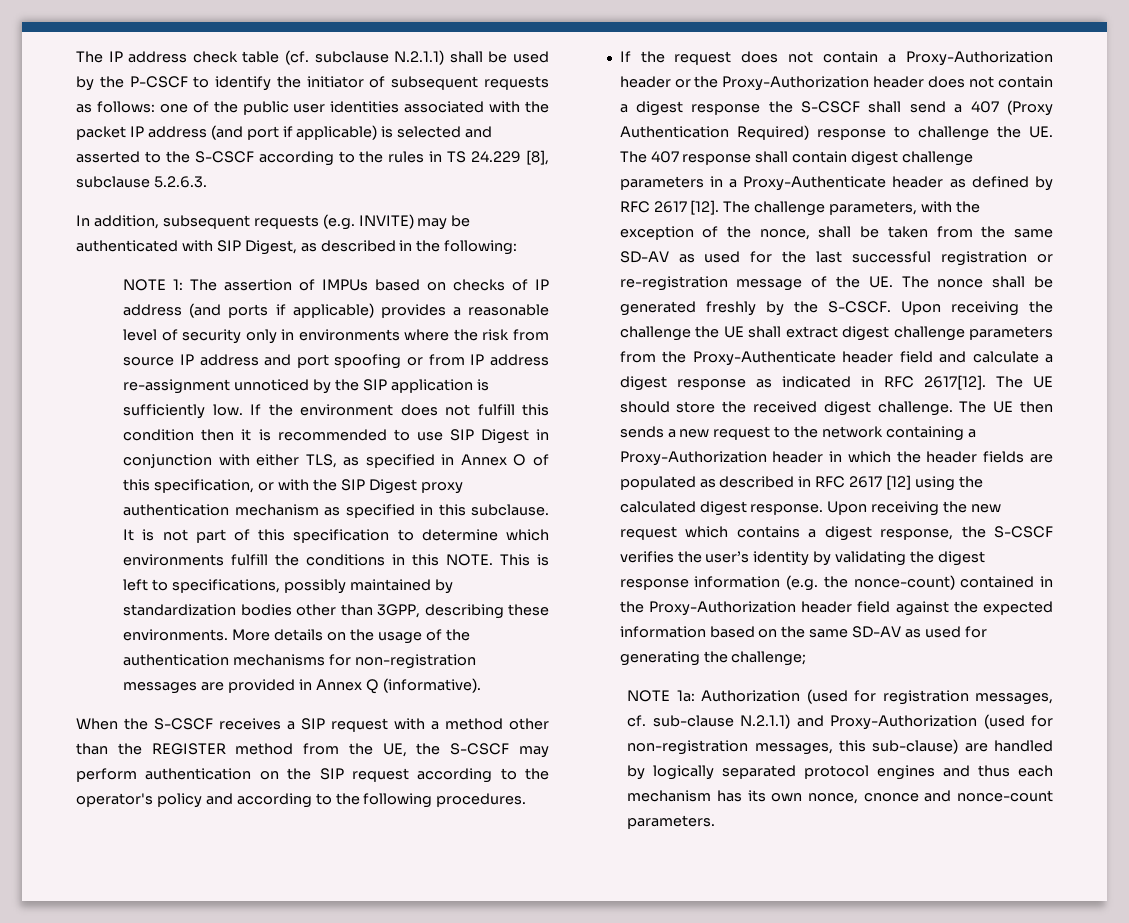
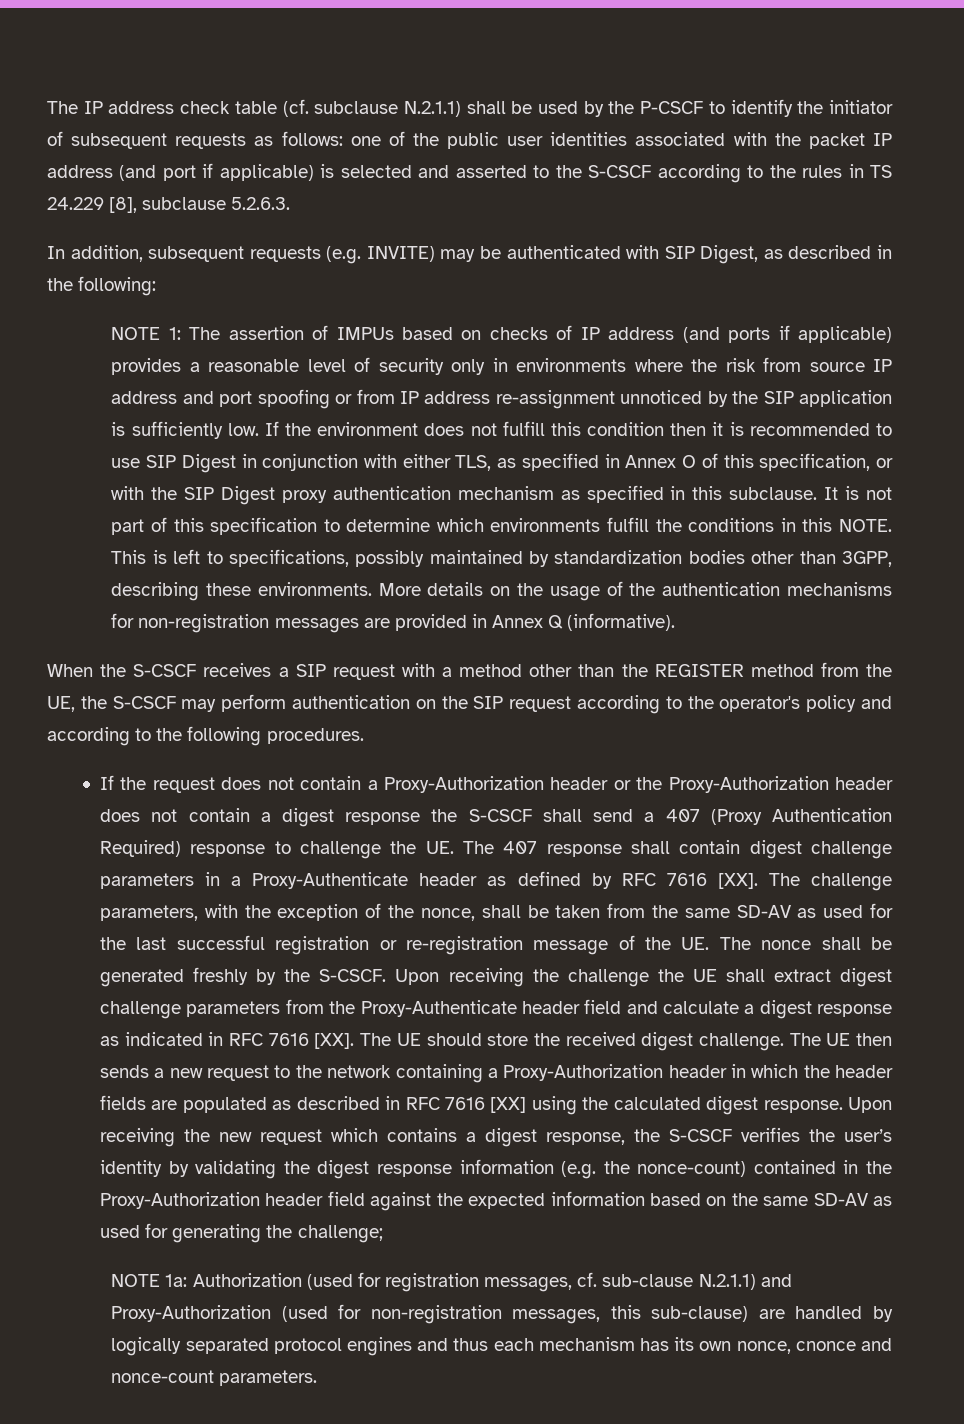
- If the request does not contain a Proxy-Authorization header or the Proxy-Authorization header does not contain a digest response the S-CSCF shall send a 407 (Proxy Authentication Required) response to challenge the UE. The 407 response shall contain digest challenge parameters in a Proxy-Authenticate header as defined by RFC 2617 [12]. The challenge parameters, with the exception of the nonce, shall be taken from the same SD-AV as used for the last successful registration or re-registration message of the UE. The nonce shall be generated freshly by the S-CSCF.
+ If the request does not contain a Proxy-Authorization header or the Proxy-Authorization header does not contain a digest response the S-CSCF shall send a 407 (Proxy Authentication Required) response to challenge the UE. The 407 response shall contain digest challenge parameters in a Proxy-Authenticate header as defined by RFC 7616 [XX]. The challenge parameters, with the exception of the nonce, shall be taken from the same SD-AV as used for the last successful registration or re-registration message of the UE. The nonce shall be generated freshly by the S-CSCF.
- Upon receiving the challenge the UE shall extract digest challenge parameters from the Proxy-Authenticate header field and calculate a digest response as indicated in RFC 2617[12]. The UE should store the received digest challenge.
+ Upon receiving the challenge the UE shall extract digest challenge parameters from the Proxy-Authenticate header field and calculate a digest response as indicated in RFC 7616 [XX]. The UE should store the received digest challenge.
- The UE then sends a new request to the network containing a Proxy-Authorization header in which the header fields are populated as described in RFC 2617 [12] using the calculated digest response.
+ The UE then sends a new request to the network containing a Proxy-Authorization header in which the header fields are populated as described in RFC 7616 [XX] using the calculated digest response.

